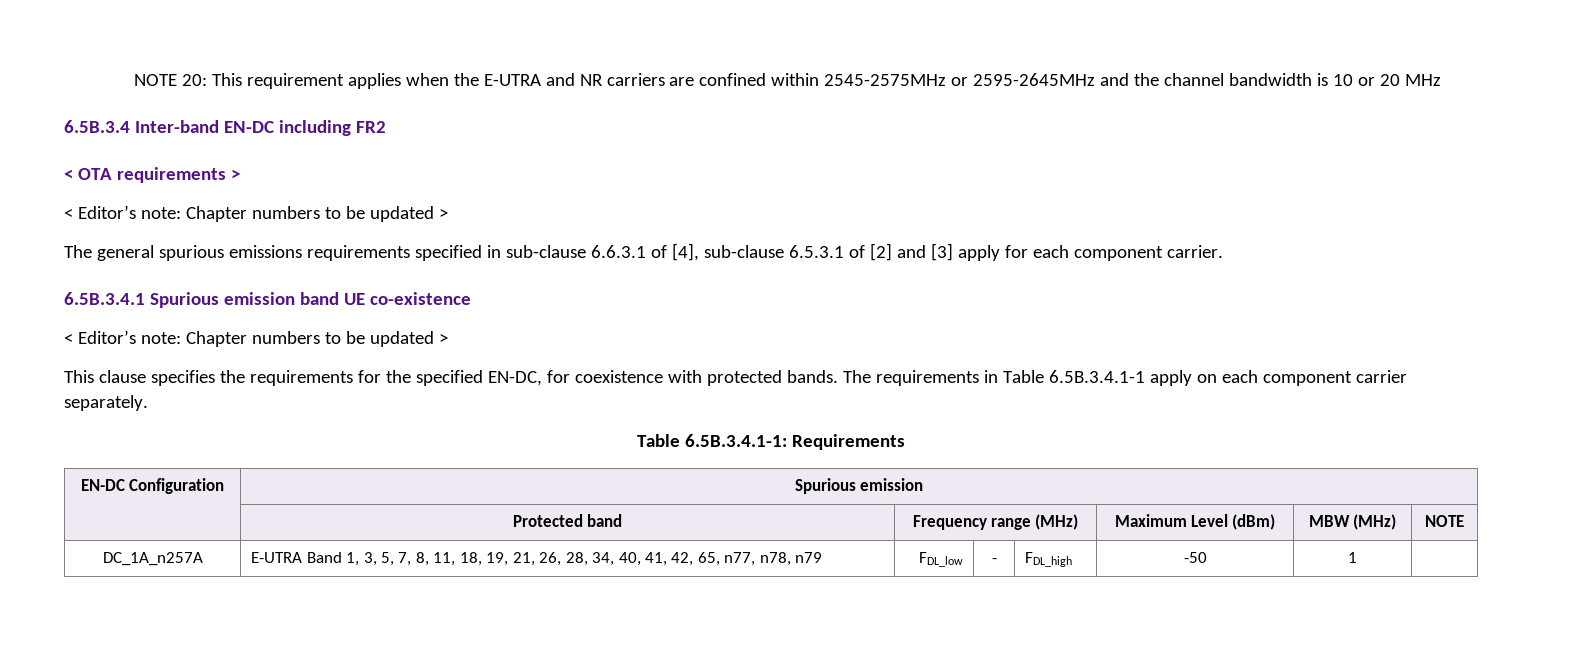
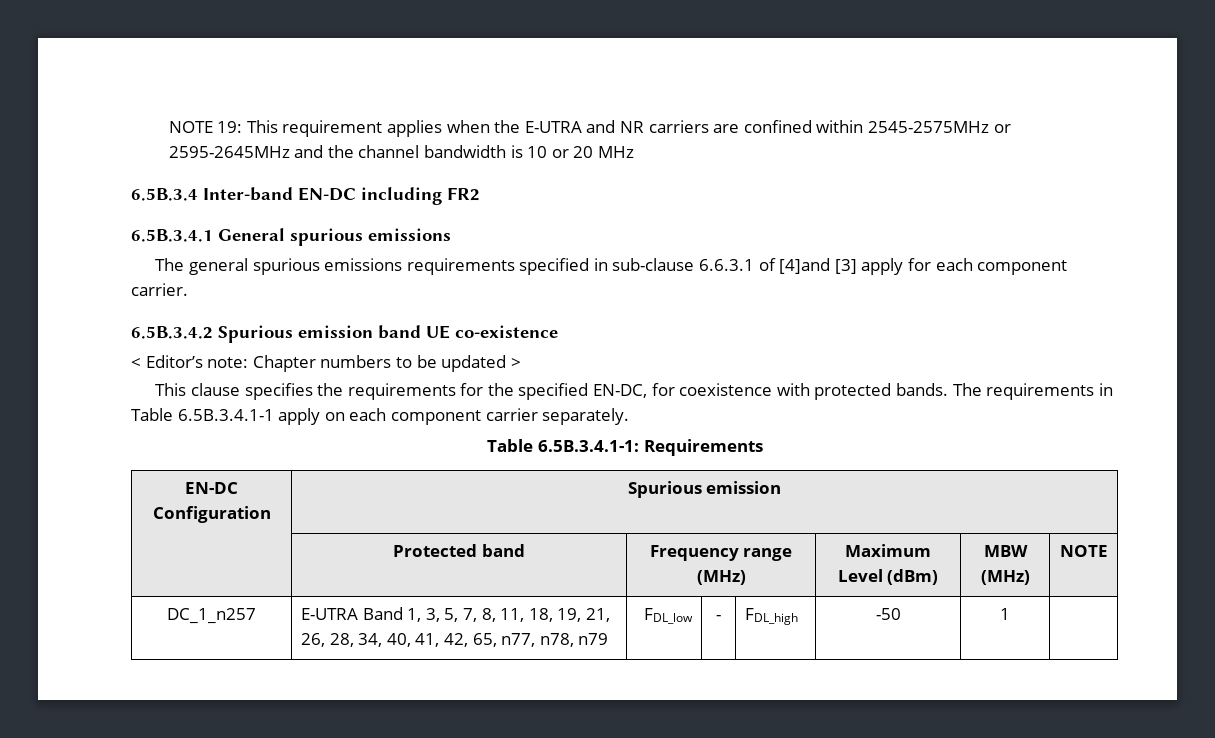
- NOTE 20: This requirement applies when the E-UTRA and NR carriers are confined within 2545-2575MHz or 2595-2645MHz and the channel bandwidth is 10 or 20 MHz
+ NOTE 19: This requirement applies when the E-UTRA and NR carriers are confined within 2545-2575MHz or 2595-2645MHz and the channel bandwidth is 10 or 20 MHz
- < OTA requirements >
- < Editor’s note: Chapter numbers to be updated >
+ 6.5B.3.4.1 General spurious emissions
- The general spurious emissions requirements specified in sub-clause 6.6.3.1 of [4], sub-clause 6.5.3.1 of [2] and [3] apply for each component carrier.
+ The general spurious emissions requirements specified in sub-clause 6.6.3.1 of [4]and [3] apply for each component carrier.
- 6.5B.3.4.1 Spurious emission band UE co-existence
+ 6.5B.3.4.2 Spurious emission band UE co-existence
- DC_1A_n257A | E-UTRA Band 1, 3, 5, 7, 8, 11, 18, 19, 21, 26, 28, 34, 40, 41, 42, 65, n77, n78, n79 | FDL_low | - | FDL_high | -50 | 1 |
+ DC_1_n257 | E-UTRA Band 1, 3, 5, 7, 8, 11, 18, 19, 21, 26, 28, 34, 40, 41, 42, 65, n77, n78, n79 | FDL_low | - | FDL_high | -50 | 1 |

